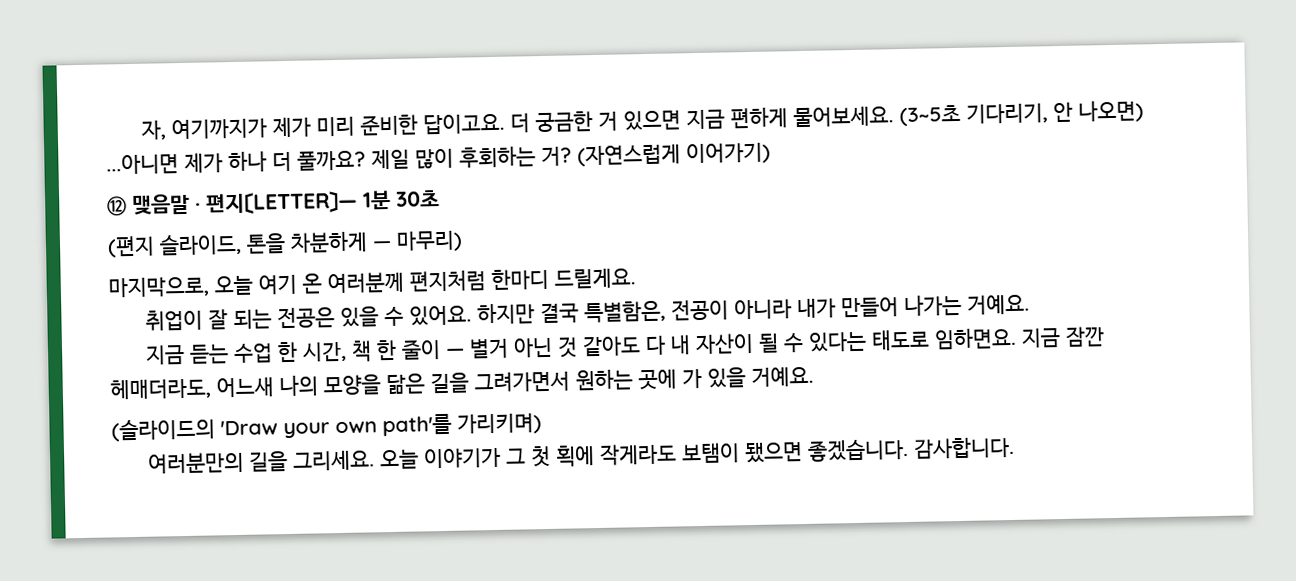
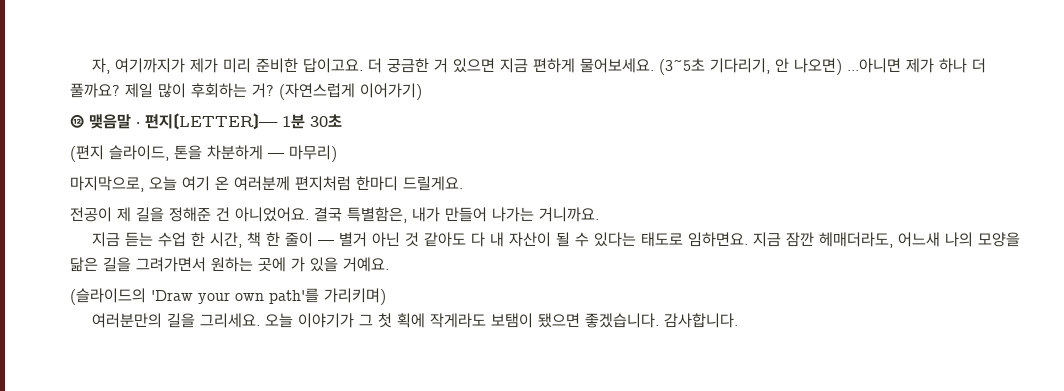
- 취업이 잘 되는 전공은 있을 수 있어요. 하지만 결국 특별함은, 전공이 아니라 내가 만들어 나가는 거예요.
+ 전공이 제 길을 정해준 건 아니었어요. 결국 특별함은, 내가 만들어 나가는 거니까요.

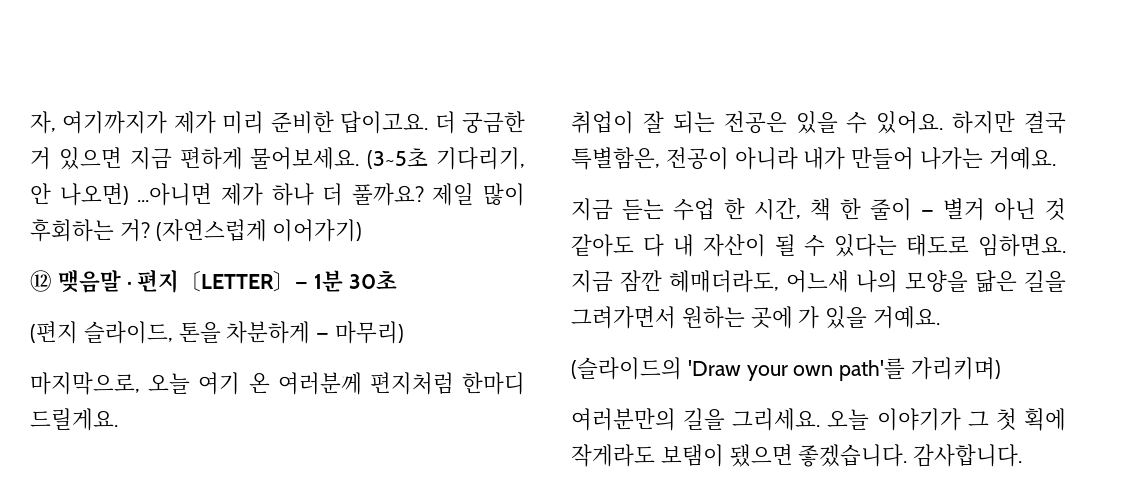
- 전공이 제 길을 정해준 건 아니었어요. 결국 특별함은, 내가 만들어 나가는 거니까요.
+ 취업이 잘 되는 전공은 있을 수 있어요. 하지만 결국 특별함은, 전공이 아니라 내가 만들어 나가는 거예요.

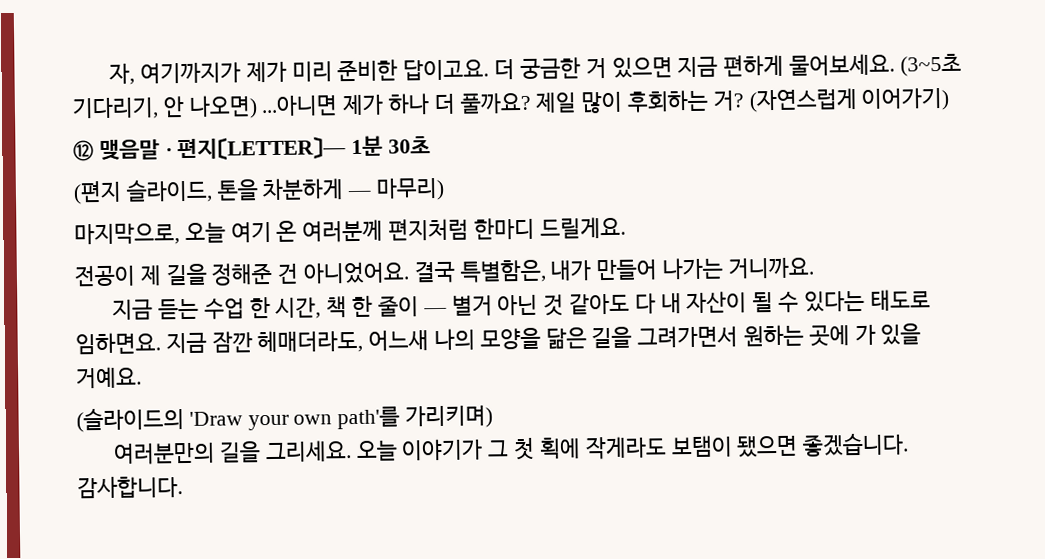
- 취업이 잘 되는 전공은 있을 수 있어요. 하지만 결국 특별함은, 전공이 아니라 내가 만들어 나가는 거예요.
+ 전공이 제 길을 정해준 건 아니었어요. 결국 특별함은, 내가 만들어 나가는 거니까요.

